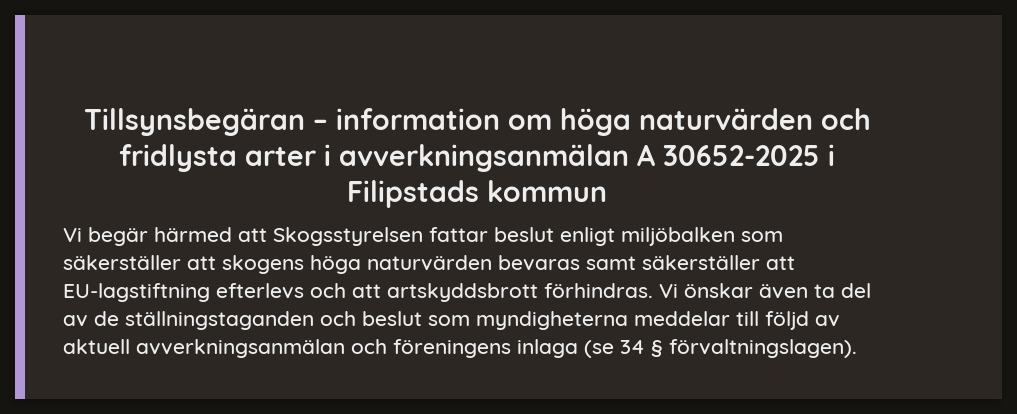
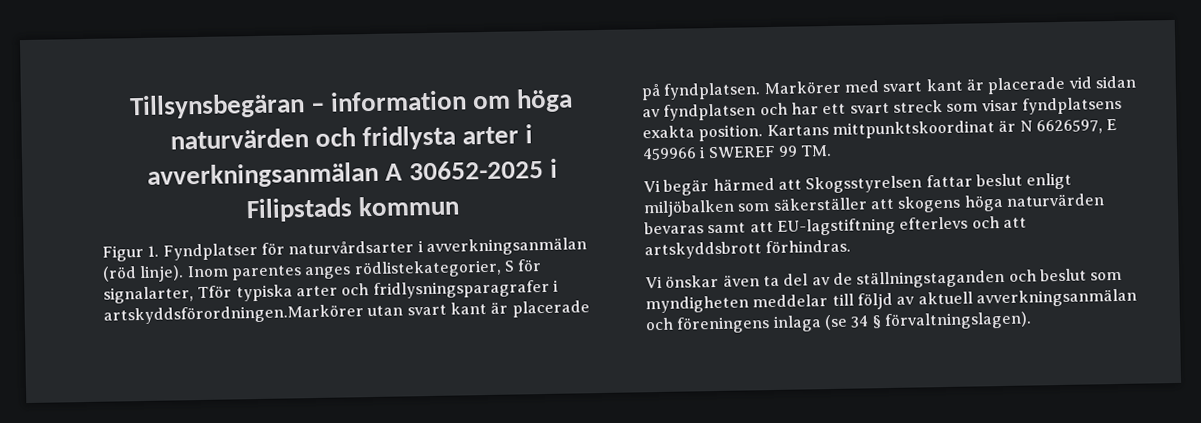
+ Figur 1. Fyndplatser för naturvårdsarter i avverkningsanmälan (röd linje). Inom parentes anges rödlistekategorier, S för signalarter, Tför typiska arter och fridlysningsparagrafer i artskyddsförordningen.Markörer utan svart kant är placerade på fyndplatsen. Markörer med svart kant är placerade vid sidan av fyndplatsen och har ett svart streck som visar fyndplatsens exakta position. Kartans mittpunktskoordinat är N 6626597, E 459966 i SWEREF 99 TM.
- Vi begär härmed att Skogsstyrelsen fattar beslut enligt miljöbalken som säkerställer att skogens höga naturvärden bevaras samt säkerställer att EU-lagstiftning efterlevs och att artskyddsbrott förhindras. Vi önskar även ta del av de ställningstaganden och beslut som myndigheterna meddelar till följd av aktuell avverkningsanmälan och föreningens inlaga (se 34 § förvaltningslagen).
+ Vi begär härmed att Skogsstyrelsen fattar beslut enligt miljöbalken som säkerställer att skogens höga naturvärden bevaras samt att EU-lagstiftning efterlevs och att artskyddsbrott förhindras.
+ Vi önskar även ta del av de ställningstaganden och beslut som myndigheten meddelar till följd av aktuell avverkningsanmälan och föreningens inlaga (se 34 § förvaltningslagen).

